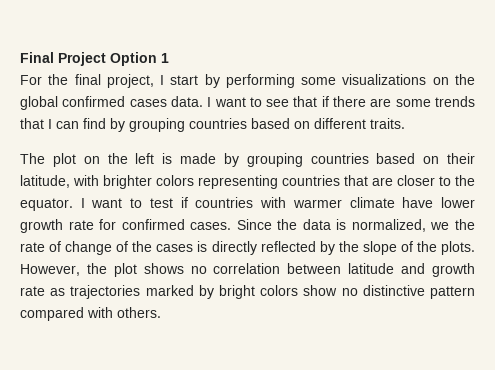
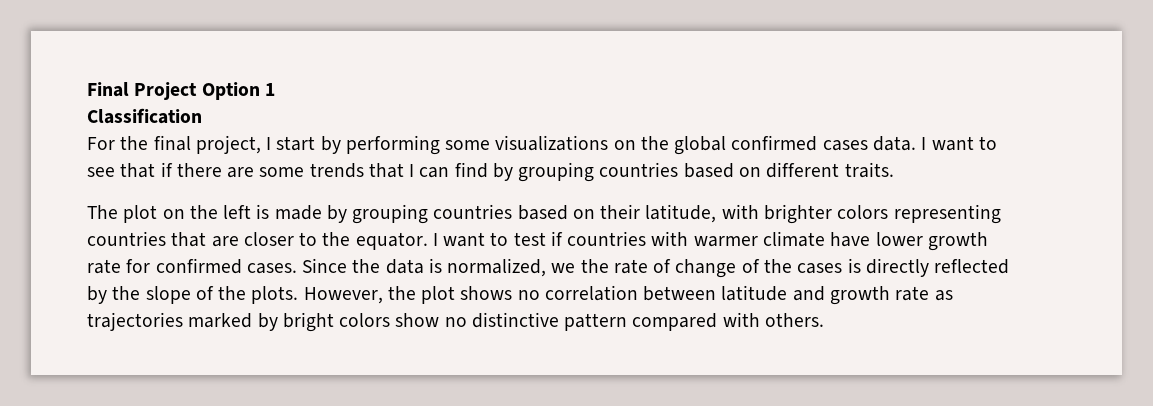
+ Classification

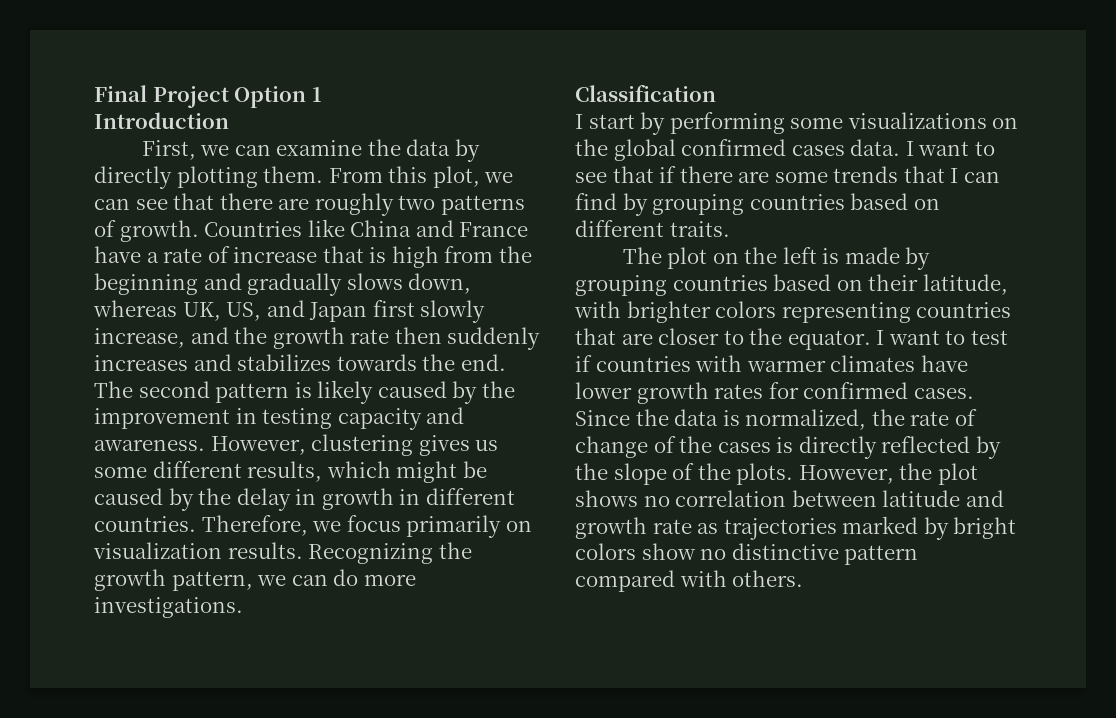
+ Introduction
+ First, we can examine the data by directly plotting them. From this plot, we can see that there are roughly two patterns of growth. Countries like China and France have a rate of increase that is high from the beginning and gradually slows down, whereas UK, US, and Japan first slowly increase, and the growth rate then suddenly increases and stabilizes towards the end. The second pattern is likely caused by the improvement in testing capacity and awareness. However, clustering gives us some different results, which might be caused by the delay in growth in different countries. Therefore, we focus primarily on visualization results. Recognizing the growth pattern, we can do more investigations.
  Classification
- For the final project, I start by performing some visualizations on the global confirmed cases data.
+ I start by performing some visualizations on the global confirmed cases data.
- I want to test if countries with warmer climate have lower growth rate for confirmed cases.
+ I want to test if countries with warmer climates have lower growth rates for confirmed cases.
- Since the data is normalized, we the rate of change of the cases is directly reflected by the slope of the plots.
+ Since the data is normalized, the rate of change of the cases is directly reflected by the slope of the plots.

